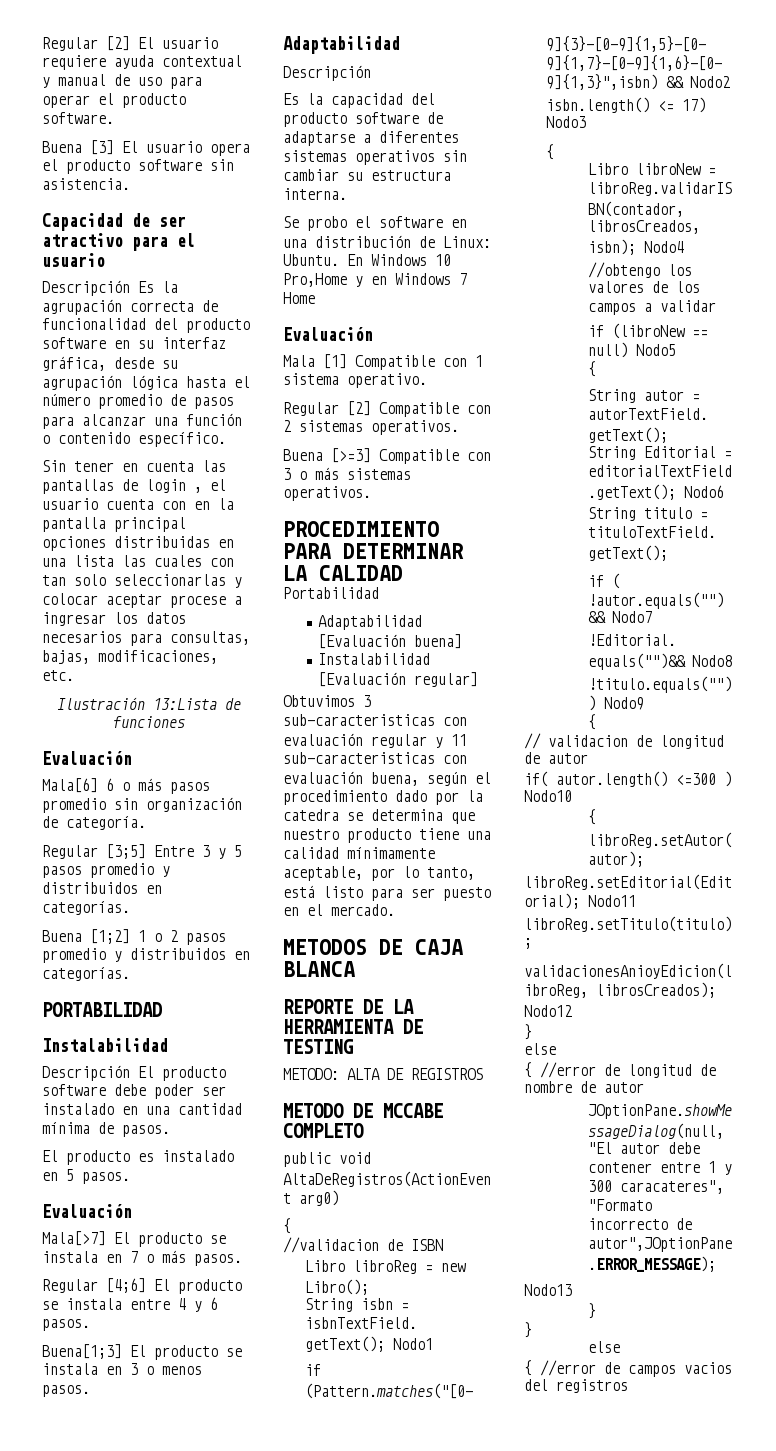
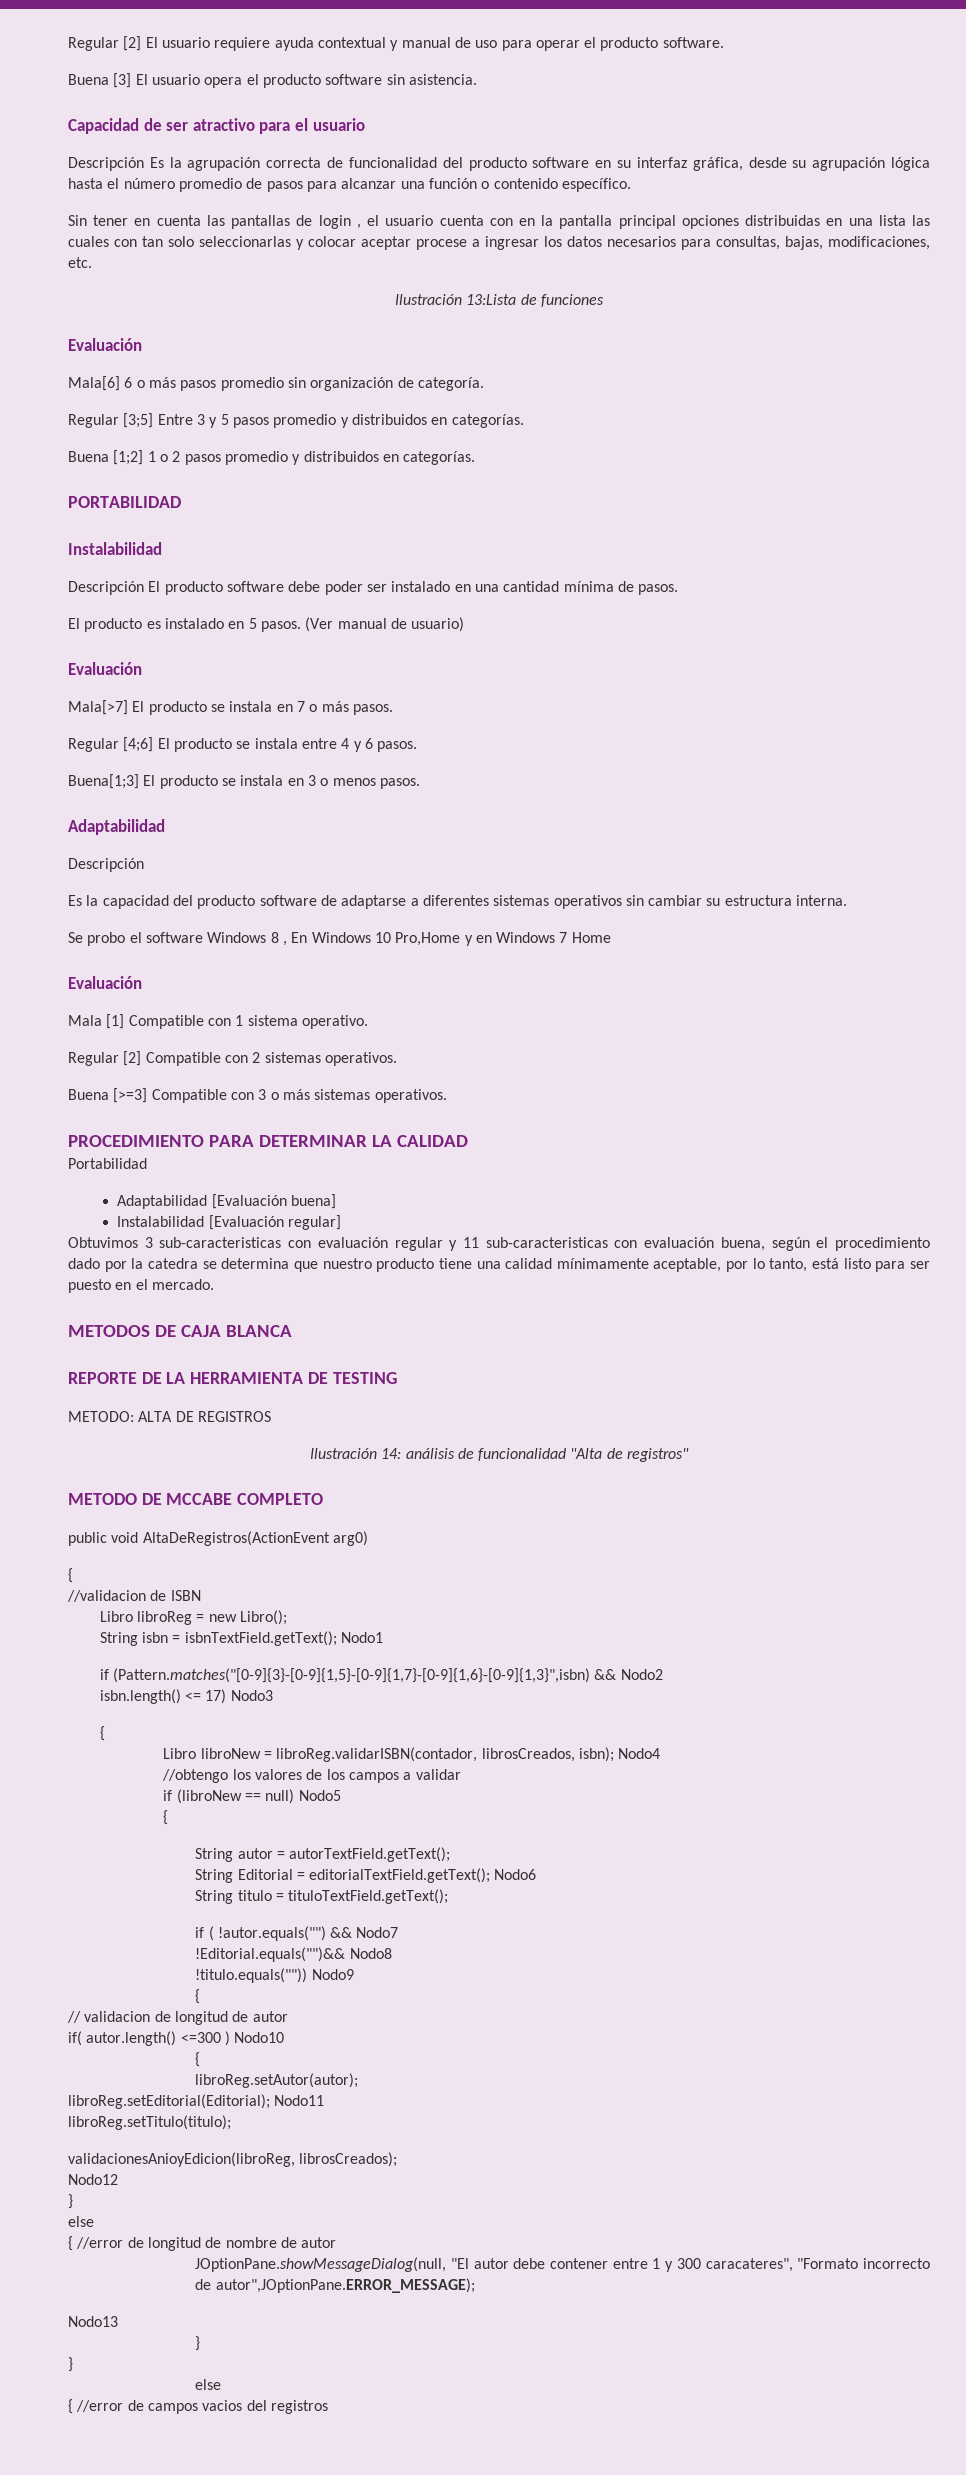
+ (Ver manual de usuario)
- Se probo el software en una distribución de Linux: Ubuntu. En Windows 10 Pro,Home y en Windows 7 Home
+ Se probo el software Windows 8 , En Windows 10 Pro,Home y en Windows 7 Home
+ Ilustración 14: análisis de funcionalidad "Alta de registros"

